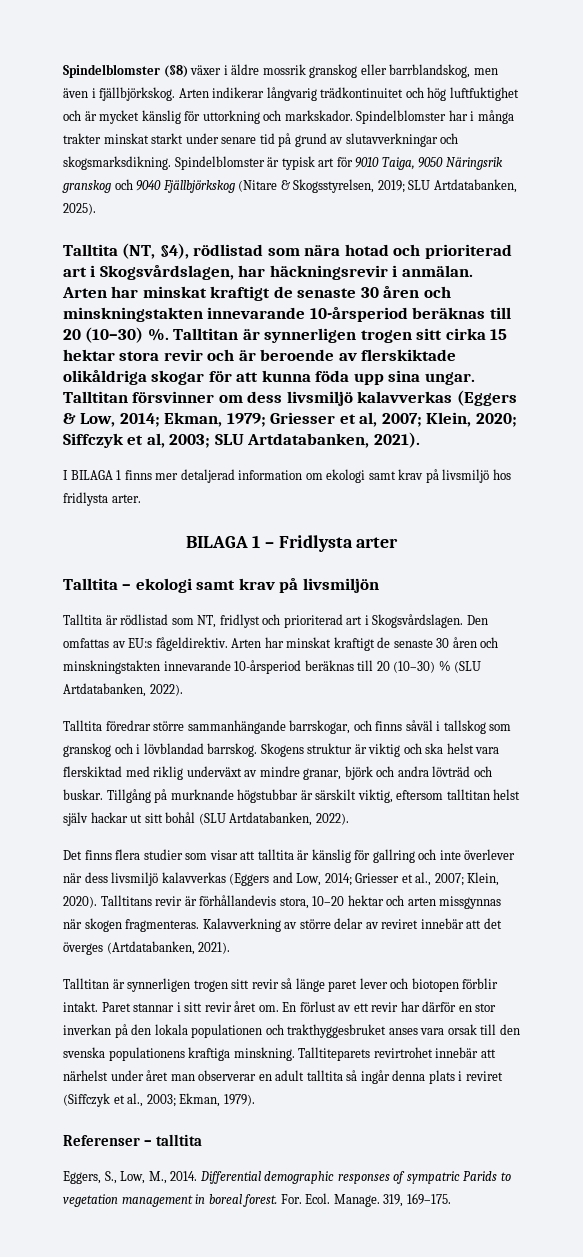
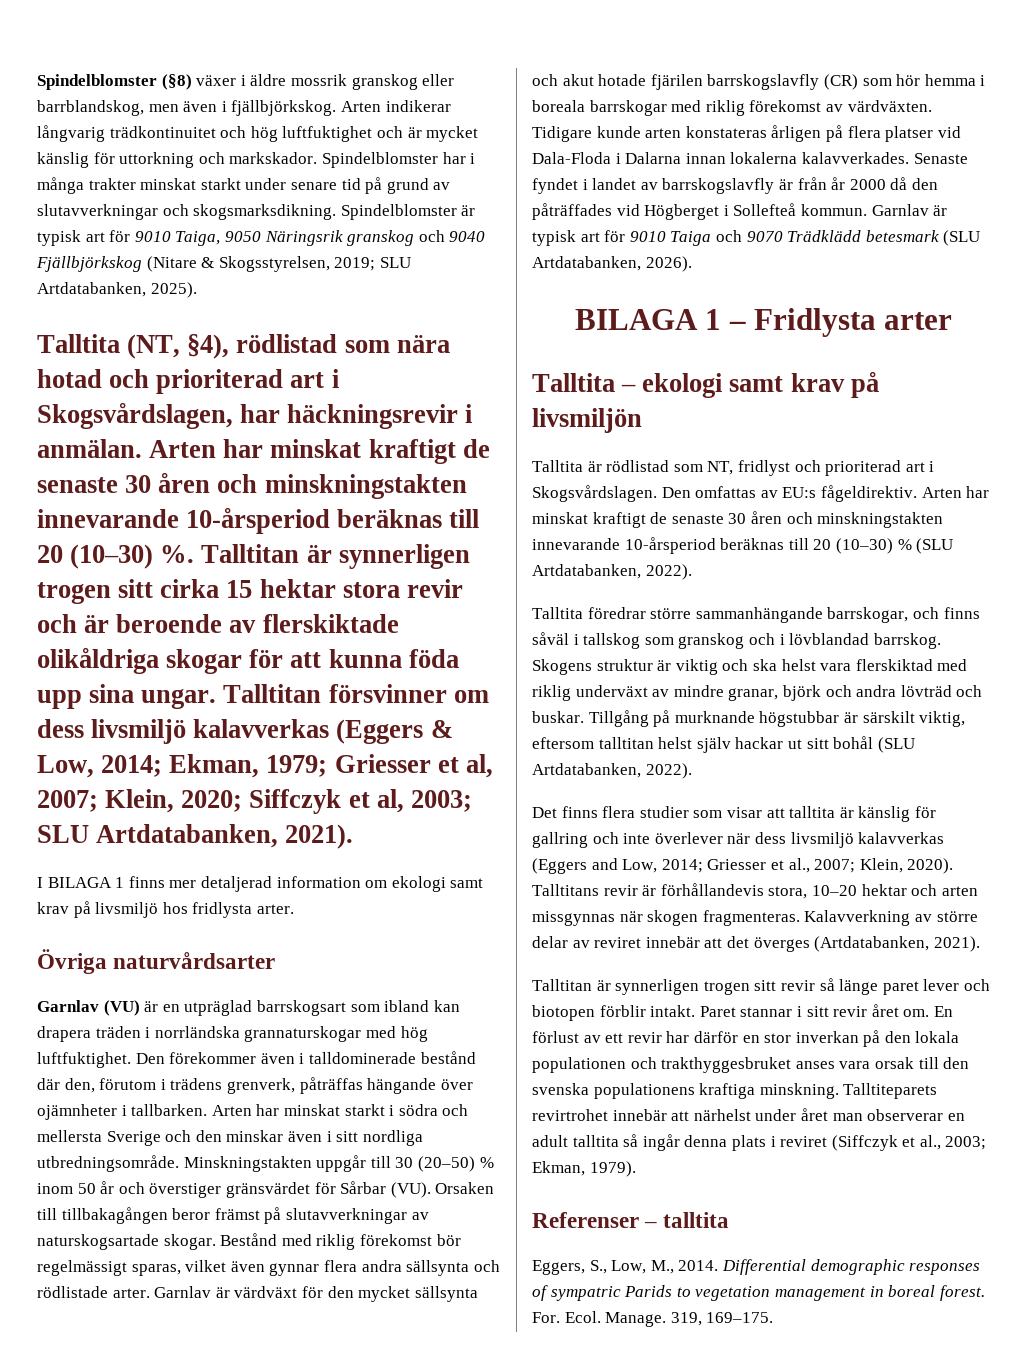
+ Övriga naturvårdsarter
+ Garnlav (VU) är en utpräglad barrskogsart som ibland kan drapera träden i norrländska grannaturskogar med hög luftfuktighet. Den förekommer även i talldominerade bestånd där den, förutom i trädens grenverk, påträffas hängande över ojämnheter i tallbarken. Arten har minskat starkt i södra och mellersta Sverige och den minskar även i sitt nordliga utbredningsområde. Minskningstakten uppgår till 30 (20–50) % inom 50 år och överstiger gränsvärdet för Sårbar (VU). Orsaken till tillbakagången beror främst på slutavverkningar av naturskogsartade skogar. Bestånd med riklig förekomst bör regelmässigt sparas, vilket även gynnar flera andra sällsynta och rödlistade arter. Garnlav är värdväxt för den mycket sällsynta och akut hotade fjärilen barrskogslavfly (CR) som hör hemma i boreala barrskogar med riklig förekomst av värdväxten. Tidigare kunde arten konstateras årligen på flera platser vid Dala-Floda i Dalarna innan lokalerna kalavverkades. Senaste fyndet i landet av barrskogslavfly är från år 2000 då den påträffades vid Högberget i Sollefteå kommun. Garnlav är typisk art för 9010 Taiga och 9070 Trädklädd betesmark (SLU Artdatabanken, 2026).

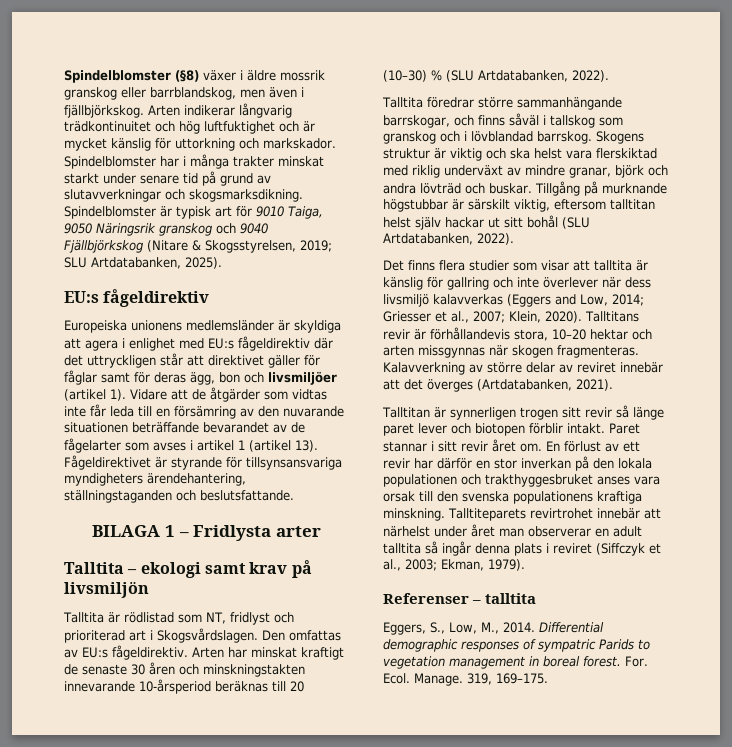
  Spindelblomster är typisk art för 9010 Taiga, 9050 Näringsrik granskog och 9040 Fjällbjörkskog (Nitare & Skogsstyrelsen, 2019; SLU Artdatabanken, 2025).
- Talltita (NT, §4), rödlistad som nära hotad och prioriterad art i Skogsvårdslagen, har häckningsrevir i anmälan. Arten har minskat kraftigt de senaste 30 åren och minskningstakten innevarande 10-årsperiod beräknas till 20 (10–30) %. Talltitan är synnerligen trogen sitt cirka 15 hektar stora revir och är beroende av flerskiktade olikåldriga skogar för att kunna föda upp sina ungar. Talltitan försvinner om dess livsmiljö kalavverkas (Eggers & Low, 2014; Ekman, 1979; Griesser et al, 2007; Klein, 2020; Siffczyk et al, 2003; SLU Artdatabanken, 2021).
- I BILAGA 1 finns mer detaljerad information om ekologi samt krav på livsmiljö hos fridlysta arter.
- Övriga naturvårdsarter
- Garnlav (VU) är en utpräglad barrskogsart som ibland kan drapera träden i norrländska grannaturskogar med hög luftfuktighet. Den förekommer även i talldominerade bestånd där den, förutom i trädens grenverk, påträffas hängande över ojämnheter i tallbarken. Arten har minskat starkt i södra och mellersta Sverige och den minskar även i sitt nordliga utbredningsområde. Minskningstakten uppgår till 30 (20–50) % inom 50 år och överstiger gränsvärdet för Sårbar (VU). Orsaken till tillbakagången beror främst på slutavverkningar av naturskogsartade skogar. Bestånd med riklig förekomst bör regelmässigt sparas, vilket även gynnar flera andra sällsynta och rödlistade arter. Garnlav är värdväxt för den mycket sällsynta och akut hotade fjärilen barrskogslavfly (CR) som hör hemma i boreala barrskogar med riklig förekomst av värdväxten. Tidigare kunde arten konstateras årligen på flera platser vid Dala-Floda i Dalarna innan lokalerna kalavverkades. Senaste fyndet i landet av barrskogslavfly är från år 2000 då den påträffades vid Högberget i Sollefteå kommun. Garnlav är typisk art för 9010 Taiga och 9070 Trädklädd betesmark (SLU Artdatabanken, 2026).
+ EU:s fågeldirektiv
+ Europeiska unionens medlemsländer är skyldiga att agera i enlighet med EU:s fågeldirektiv där det uttryckligen står att direktivet gäller för fåglar samt för deras ägg, bon och livsmiljöer (artikel 1). Vidare att de åtgärder som vidtas inte får leda till en försämring av den nuvarande situationen beträffande bevarandet av de fågelarter som avses i artikel 1 (artikel 13). Fågeldirektivet är styrande för tillsynsansvariga myndigheters ärendehantering, ställningstaganden och beslutsfattande.

